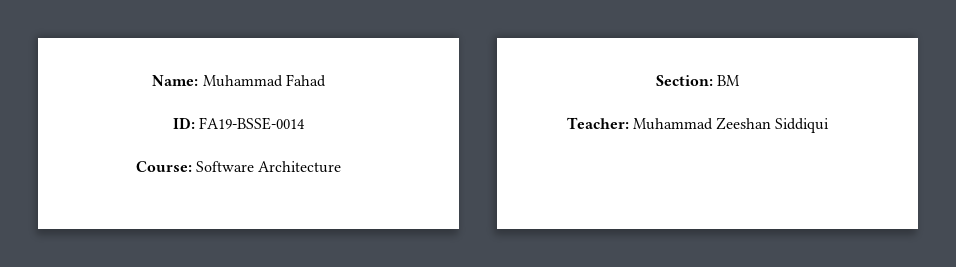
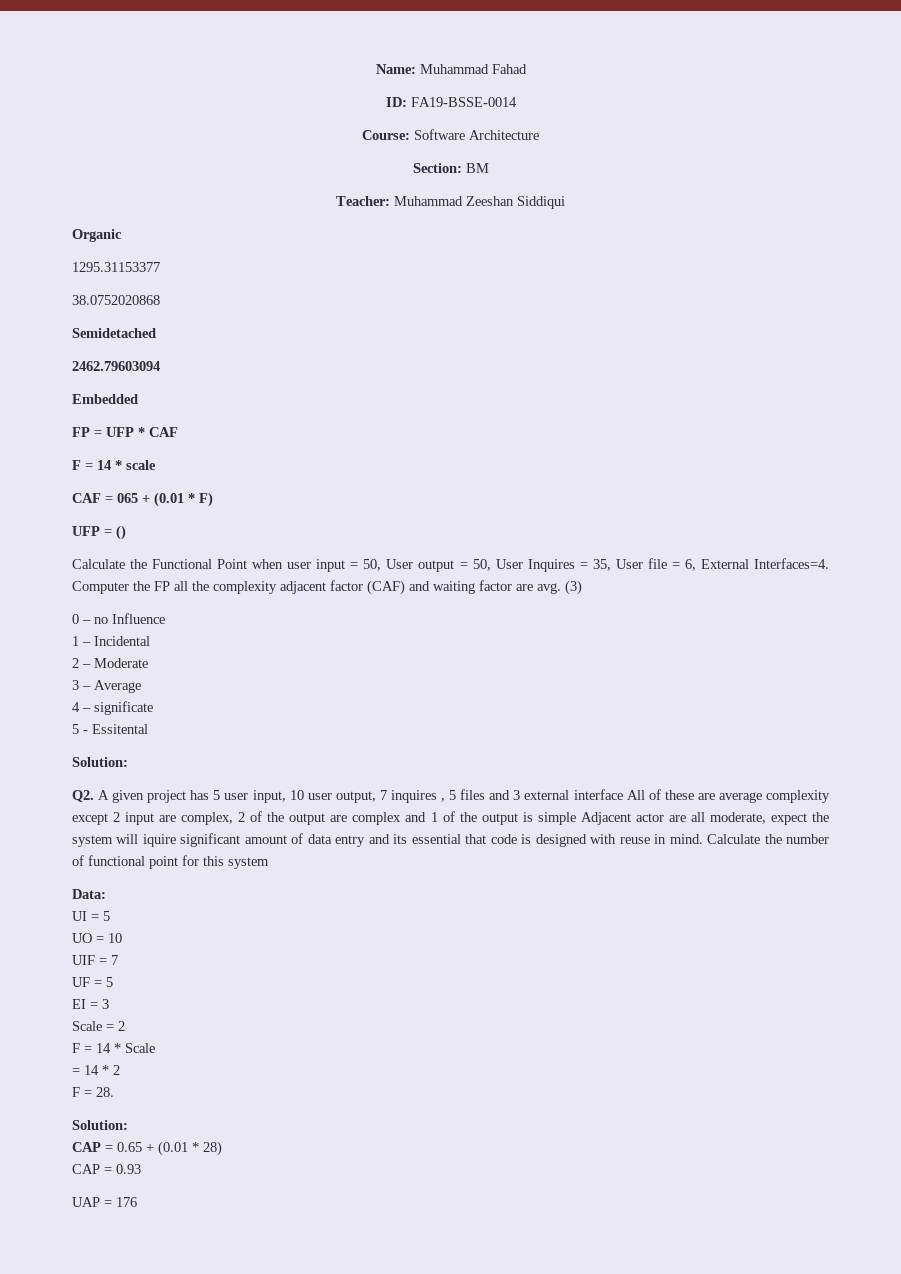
+ Organic
+ 1295.31153377
+ 38.0752020868
+ Semidetached
+ 2462.79603094
+ Embedded
+ FP = UFP * CAF
+ F = 14 * scale
+ CAF = 065 + (0.01 * F)
+ UFP = ()
+ Calculate the Functional Point when user input = 50, User output = 50, User Inquires = 35, User file = 6, External Interfaces=4. Computer the FP all the complexity adjacent factor (CAF) and waiting factor are avg. (3)
+ 0 – no Influence
+ 1 – Incidental
+ 2 – Moderate
+ 3 – Average
+ 4 – significate
+ 5 - Essitental
+ Solution:
+ Q2. A given project has 5 user input, 10 user output, 7 inquires , 5 files and 3 external interface All of these are average complexity except 2 input are complex, 2 of the output are complex and 1 of the output is simple Adjacent actor are all moderate, expect the system will iquire significant amount of data entry and its essential that code is designed with reuse in mind. Calculate the number of functional point for this system
+ Data:
+ UI = 5
+ UO = 10
+ UIF = 7
+ UF = 5
+ EI = 3
+ Scale = 2
+ F = 14 * Scale
+ = 14 * 2
+ F = 28.
+ Solution:
+ CAP = 0.65 + (0.01 * 28)
+ CAP = 0.93
+ UAP = 176

